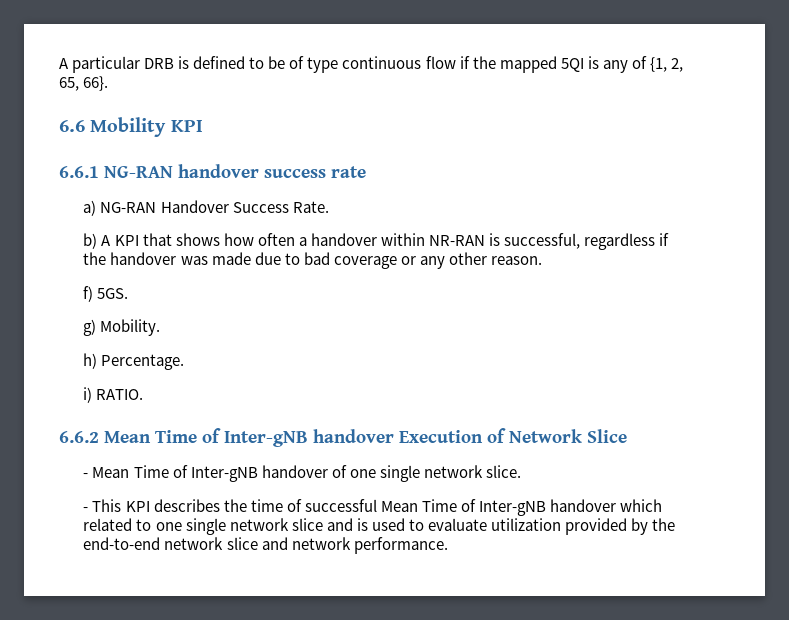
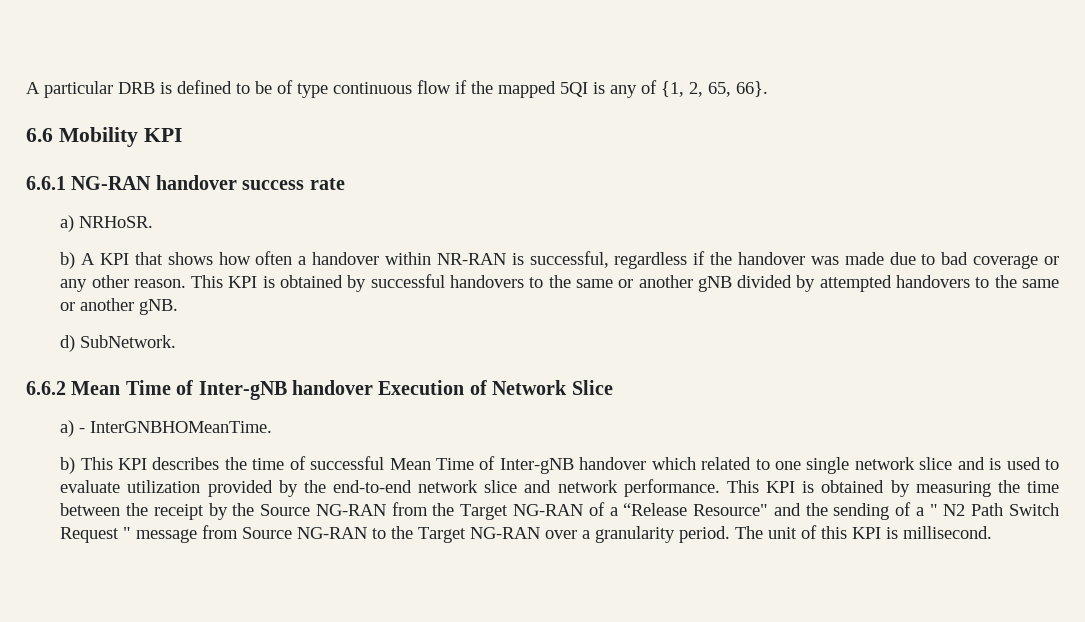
- a) NG-RAN Handover Success Rate.
+ a) NRHoSR.
- b) A KPI that shows how often a handover within NR-RAN is successful, regardless if the handover was made due to bad coverage or any other reason.
- f) 5GS.
- g) Mobility.
- h) Percentage.
- i) RATIO.
+ b) A KPI that shows how often a handover within NR-RAN is successful, regardless if the handover was made due to bad coverage or any other reason. This KPI is obtained by successful handovers to the same or another gNB divided by attempted handovers to the same or another gNB.
+ d) SubNetwork.
- - Mean Time of Inter-gNB handover of one single network slice.
- - This KPI describes the time of successful Mean Time of Inter-gNB handover which related to one single network slice and is used to evaluate utilization provided by the end-to-end network slice and network performance.
+ a) - InterGNBHOMeanTime.
+ b) This KPI describes the time of successful Mean Time of Inter-gNB handover which related to one single network slice and is used to evaluate utilization provided by the end-to-end network slice and network performance.
+ This KPI is obtained by measuring the time between the receipt by the Source NG-RAN from the Target NG-RAN of a “Release Resource" and the sending of a " N2 Path Switch Request " message from Source NG-RAN to the Target NG-RAN over a granularity period. The unit of this KPI is millisecond.

